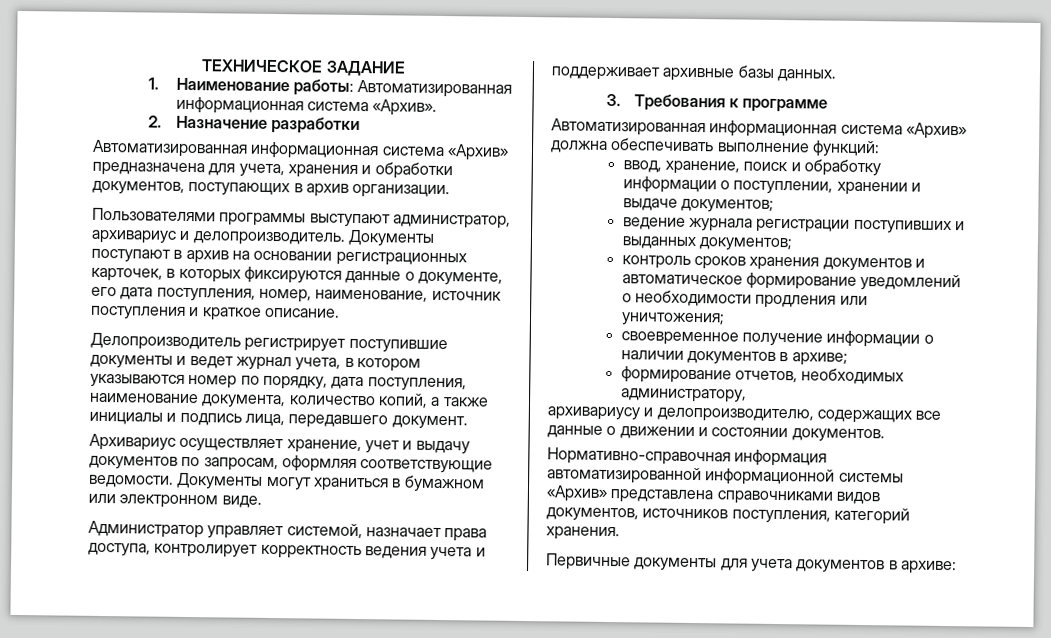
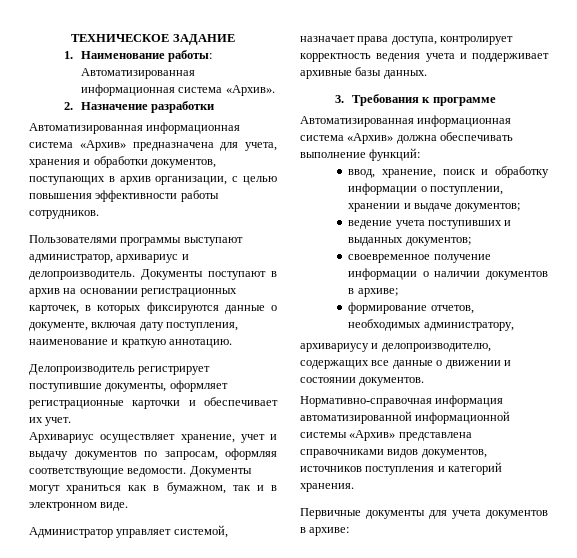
- Автоматизированная информационная система «Архив» предназначена для учета, хранения и обработки документов, поступающих в архив организации.
+ Автоматизированная информационная система «Архив» предназначена для учета, хранения и обработки документов, поступающих в архив организации, с целью повышения эффективности работы сотрудников.
- Документы поступают в архив на основании регистрационных карточек, в которых фиксируются данные о документе, его дата поступления, номер, наименование, источник поступления и краткое описание.
- Делопроизводитель регистрирует поступившие документы и ведет журнал учета, в котором указываются номер по порядку, дата поступления, наименование документа, количество копий, а также инициалы и подпись лица, передавшего документ.
+ Документы поступают в архив на основании регистрационных карточек, в которых фиксируются данные о документе, включая дату поступления, наименование и краткую аннотацию.
+ Делопроизводитель регистрирует поступившие документы, оформляет регистрационные карточки и обеспечивает их учет.
- Документы могут храниться в бумажном или электронном виде.
+ Документы могут храниться как в бумажном, так и в электронном виде.
- ведение журнала регистрации поступивших и выданных документов;
+ ведение учета поступивших и выданных документов;
- контроль сроков хранения документов и автоматическое формирование уведомлений о необходимости продления или уничтожения;
- Нормативно-справочная информация автоматизированной информационной системы «Архив» представлена справочниками видов документов, источников поступления, категорий хранения.
+ Нормативно-справочная информация автоматизированной информационной системы «Архив» представлена справочниками видов документов, источников поступления и категорий хранения.

